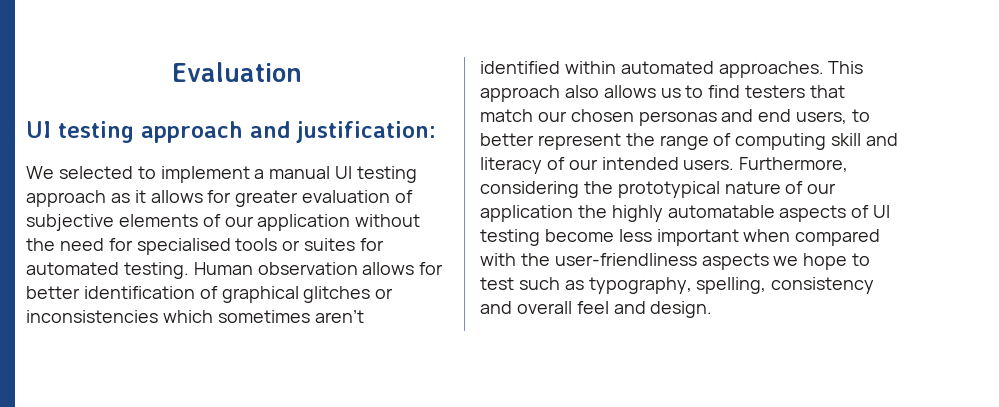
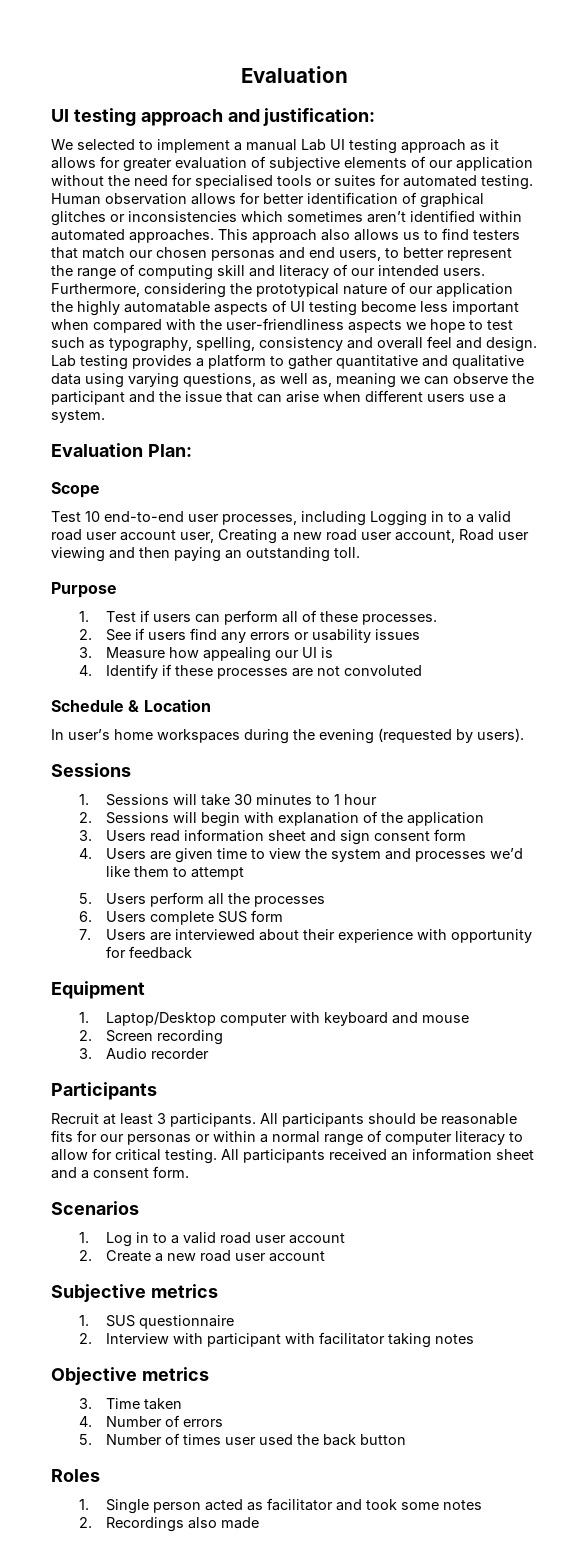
- We selected to implement a manual UI testing approach as it allows for greater evaluation of subjective elements of our application without the need for specialised tools or suites for automated testing.
+ We selected to implement a manual Lab UI testing approach as it allows for greater evaluation of subjective elements of our application without the need for specialised tools or suites for automated testing.
+ Lab testing provides a platform to gather quantitative and qualitative data using varying questions, as well as, meaning we can observe the participant and the issue that can arise when different users use a system.
+ Evaluation Plan:
+ Scope
+ Test 10 end-to-end user processes, including Logging in to a valid road user account user, Creating a new road user account, Road user viewing and then paying an outstanding toll.
+ Purpose
+ 1. Test if users can perform all of these processes.
+ 2. See if users find any errors or usability issues
+ 3. Measure how appealing our UI is
+ 4. Identify if these processes are not convoluted
+ Schedule & Location
+ In user’s home workspaces during the evening (requested by users).
+ Sessions
+ 1. Sessions will take 30 minutes to 1 hour
+ 2. Sessions will begin with explanation of the application
+ 3. Users read information sheet and sign consent form
+ 4. Users are given time to view the system and processes we’d like them to attempt
+ 5. Users perform all the processes
+ 6. Users complete SUS form
+ 7. Users are interviewed about their experience with opportunity for feedback
+ Equipment
+ 1. Laptop/Desktop computer with keyboard and mouse
+ 2. Screen recording
+ 3. Audio recorder
+ Participants
+ Recruit at least 3 participants. All participants should be reasonable fits for our personas or within a normal range of computer literacy to allow for critical testing. All participants received an information sheet and a consent form.
+ Scenarios
+ 1. Log in to a valid road user account
+ 2. Create a new road user account
+ Subjective metrics
+ 1. SUS questionnaire
+ 2. Interview with participant with facilitator taking notes
+ Objective metrics
+ 3. Time taken
+ 4. Number of errors
+ 5. Number of times user used the back button
+ Roles
+ 1. Single person acted as facilitator and took some notes
+ 2. Recordings also made

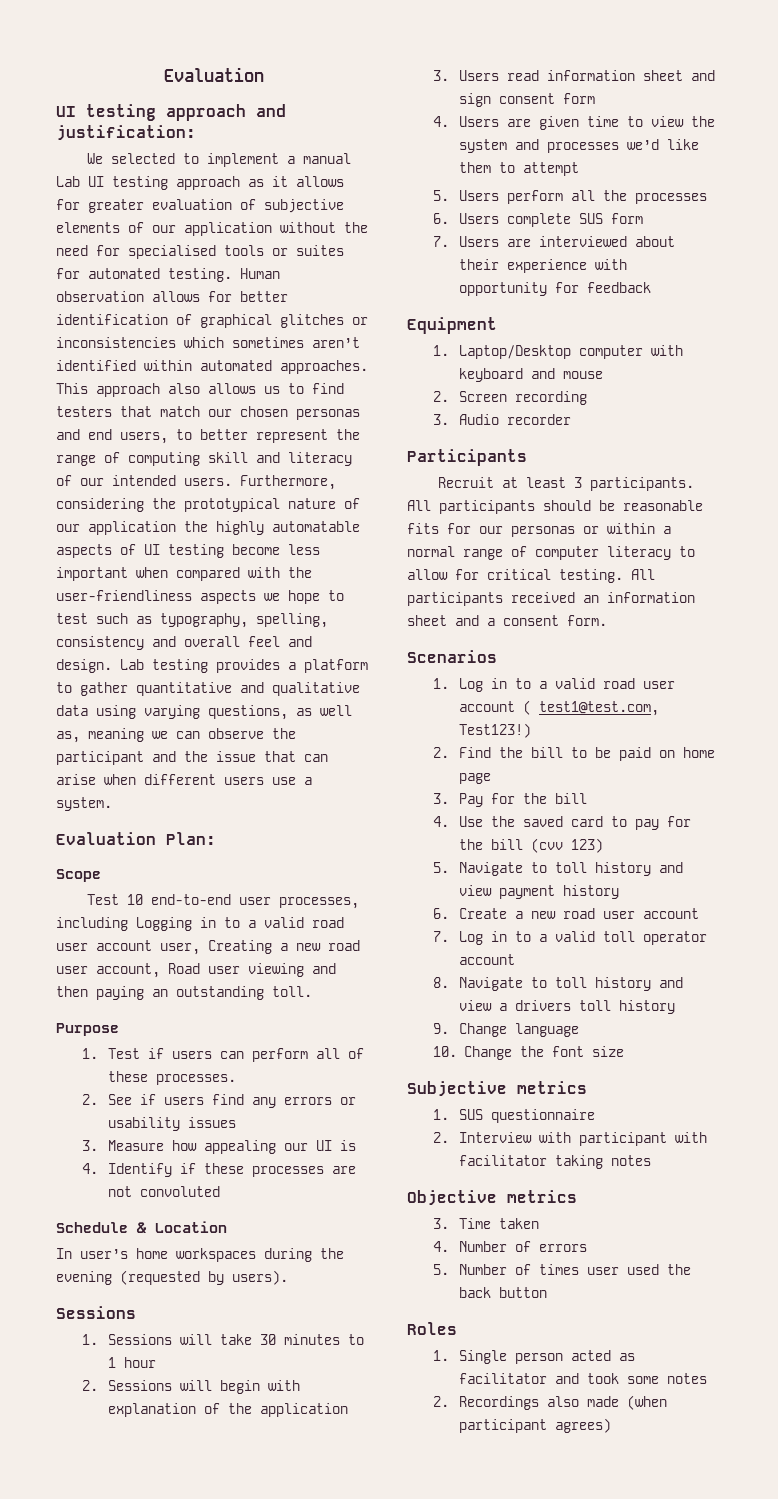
- 1. Log in to a valid road user account
- 2. Create a new road user account
+ 1. Log in to a valid road user account ( test1@test.com, Test123!)
+ 2. Find the bill to be paid on home page
+ 3. Pay for the bill
+ 4. Use the saved card to pay for the bill (cvv 123)
+ 5. Navigate to toll history and view payment history
+ 6. Create a new road user account
+ 7. Log in to a valid toll operator account
+ 8. Navigate to toll history and view a drivers toll history
+ 9. Change language
+ 10. Change the font size
- 2. Recordings also made
+ 2. Recordings also made (when participant agrees)

